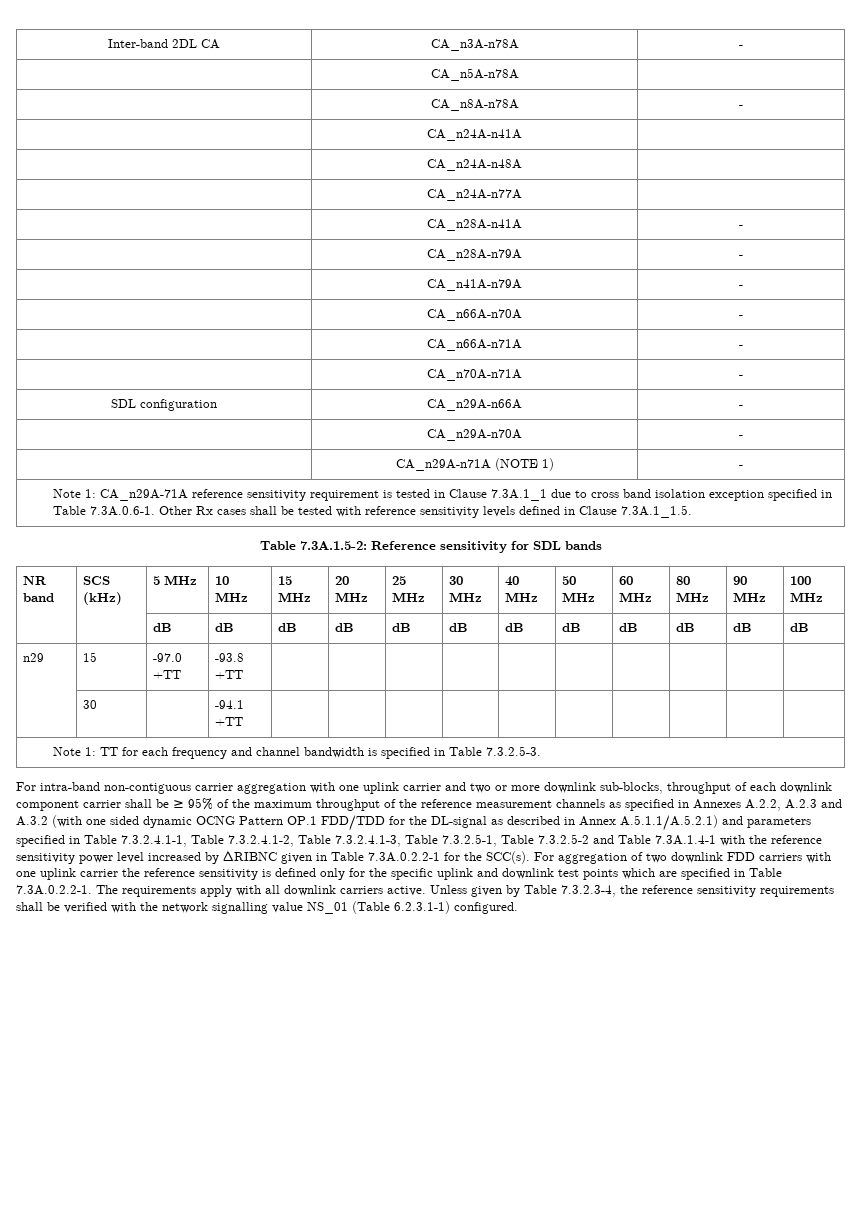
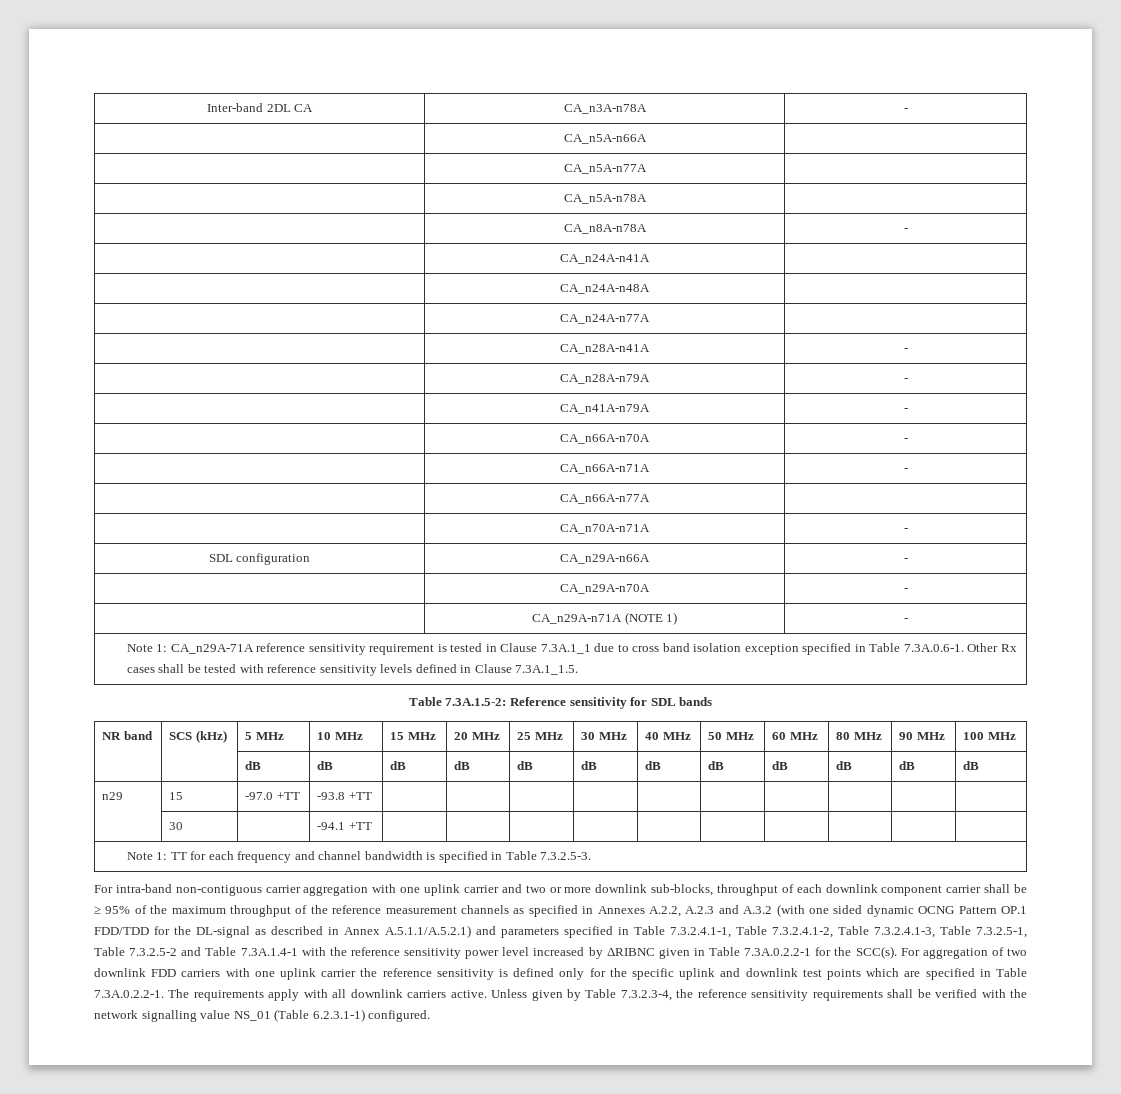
+ | CA_n5A-n66A |
+ | CA_n5A-n77A |
+ | CA_n66A-n77A |

